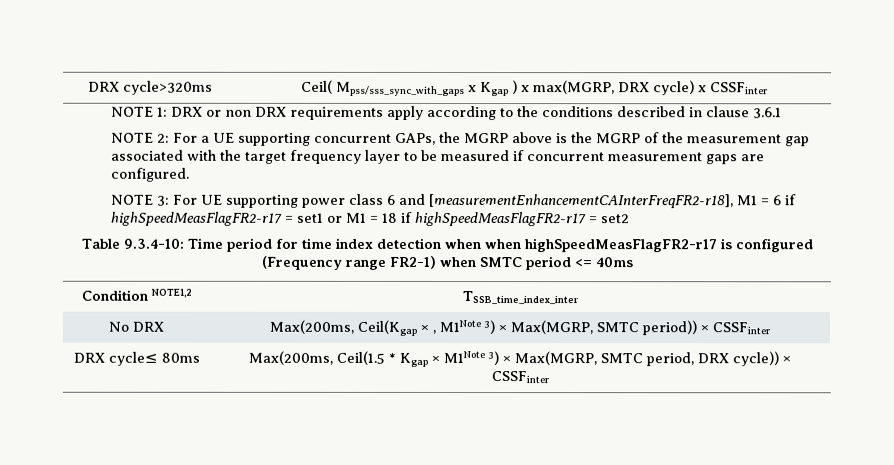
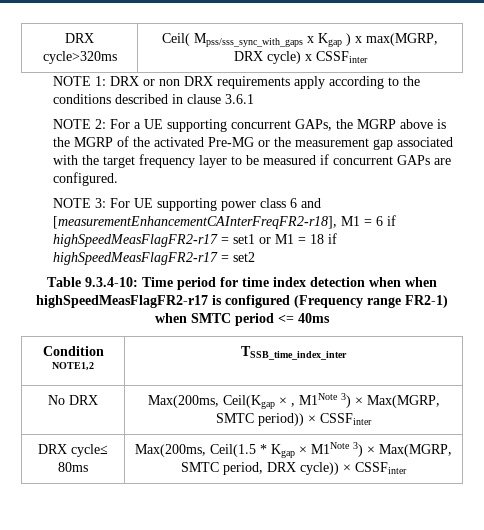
- NOTE 2: For a UE supporting concurrent GAPs, the MGRP above is the MGRP of the measurement gap associated with the target frequency layer to be measured if concurrent measurement gaps are configured.
+ NOTE 2: For a UE supporting concurrent GAPs, the MGRP above is the MGRP of the activated Pre-MG or the measurement gap associated with the target frequency layer to be measured if concurrent GAPs are configured.

